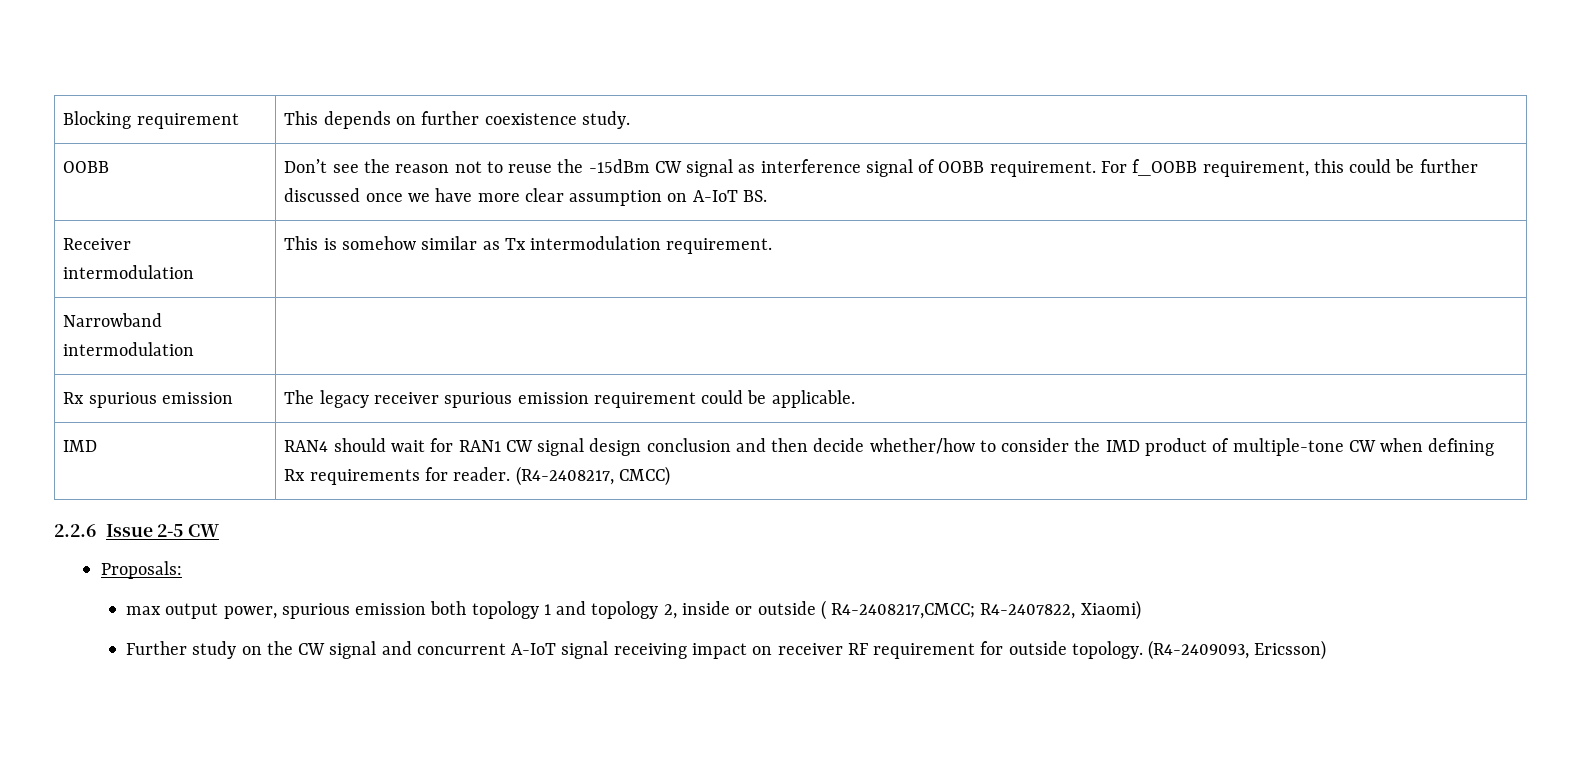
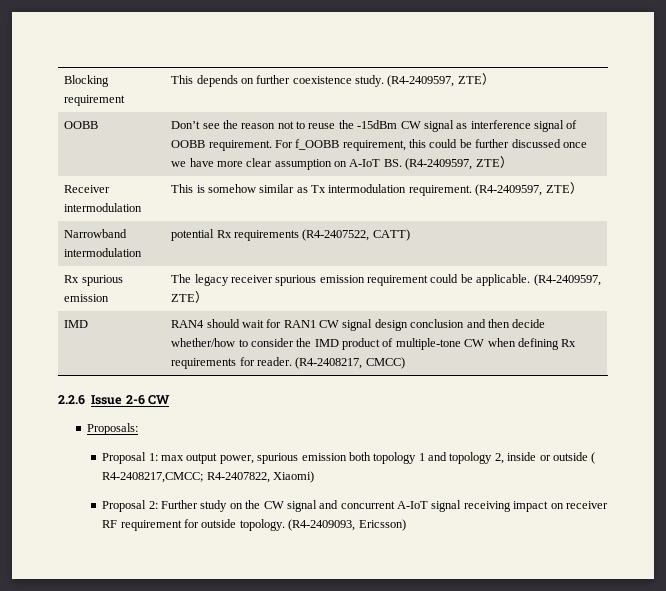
- Blocking requirement | This depends on further coexistence study.
+ Blocking requirement | This depends on further coexistence study. (R4-2409597, ZTE）
- OOBB | Don’t see the reason not to reuse the -15dBm CW signal as interference signal of OOBB requirement. For f_OOBB requirement, this could be further discussed once we have more clear assumption on A-IoT BS.
+ OOBB | Don’t see the reason not to reuse the -15dBm CW signal as interference signal of OOBB requirement. For f_OOBB requirement, this could be further discussed once we have more clear assumption on A-IoT BS. (R4-2409597, ZTE）
- Receiver intermodulation | This is somehow similar as Tx intermodulation requirement.
+ Receiver intermodulation | This is somehow similar as Tx intermodulation requirement. (R4-2409597, ZTE）
- Narrowband intermodulation |
+ Narrowband intermodulation | potential Rx requirements (R4-2407522, CATT)
- Rx spurious emission | The legacy receiver spurious emission requirement could be applicable.
+ Rx spurious emission | The legacy receiver spurious emission requirement could be applicable. (R4-2409597, ZTE）
- 2.2.6 Issue 2-5 CW
+ 2.2.6 Issue 2-6 CW
- max output power, spurious emission both topology 1 and topology 2, inside or outside ( R4-2408217,CMCC; R4-2407822, Xiaomi)
+ Proposal 1: max output power, spurious emission both topology 1 and topology 2, inside or outside ( R4-2408217,CMCC; R4-2407822, Xiaomi)
- Further study on the CW signal and concurrent A-IoT signal receiving impact on receiver RF requirement for outside topology.
+ Proposal 2: Further study on the CW signal and concurrent A-IoT signal receiving impact on receiver RF requirement for outside topology.

